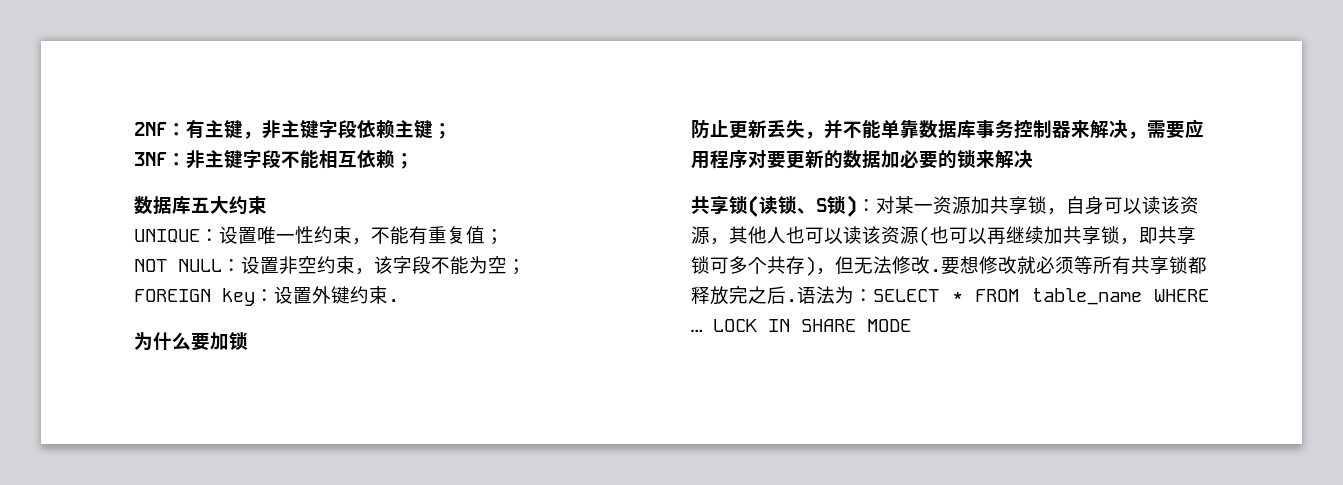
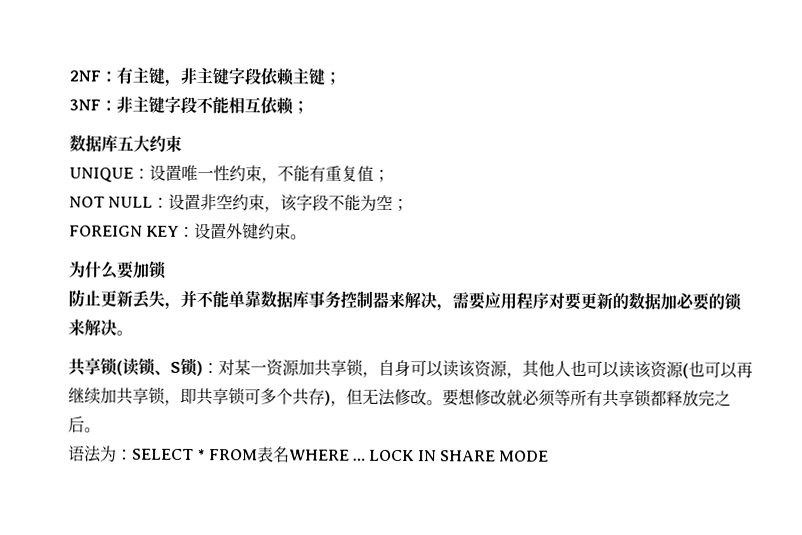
- FOREIGN key：设置外键约束.
+ FOREIGN KEY：设置外键约束。
- 防止更新丢失，并不能单靠数据库事务控制器来解决，需要应用程序对要更新的数据加必要的锁来解决
+ 防止更新丢失，并不能单靠数据库事务控制器来解决，需要应用程序对要更新的数据加必要的锁来解决。
- 共享锁(读锁、S锁)：对某一资源加共享锁，自身可以读该资源，其他人也可以读该资源(也可以再继续加共享锁，即共享锁可多个共存)，但无法修改.
+ 共享锁(读锁、S锁)：对某一资源加共享锁，自身可以读该资源，其他人也可以读该资源(也可以再继续加共享锁，即共享锁可多个共存)，但无法修改。
- 要想修改就必须等所有共享锁都释放完之后.语法为：SELECT * FROM table_name WHERE …
+ 要想修改就必须等所有共享锁都释放完之后。
+ 语法为：SELECT * FROM表名WHERE …

